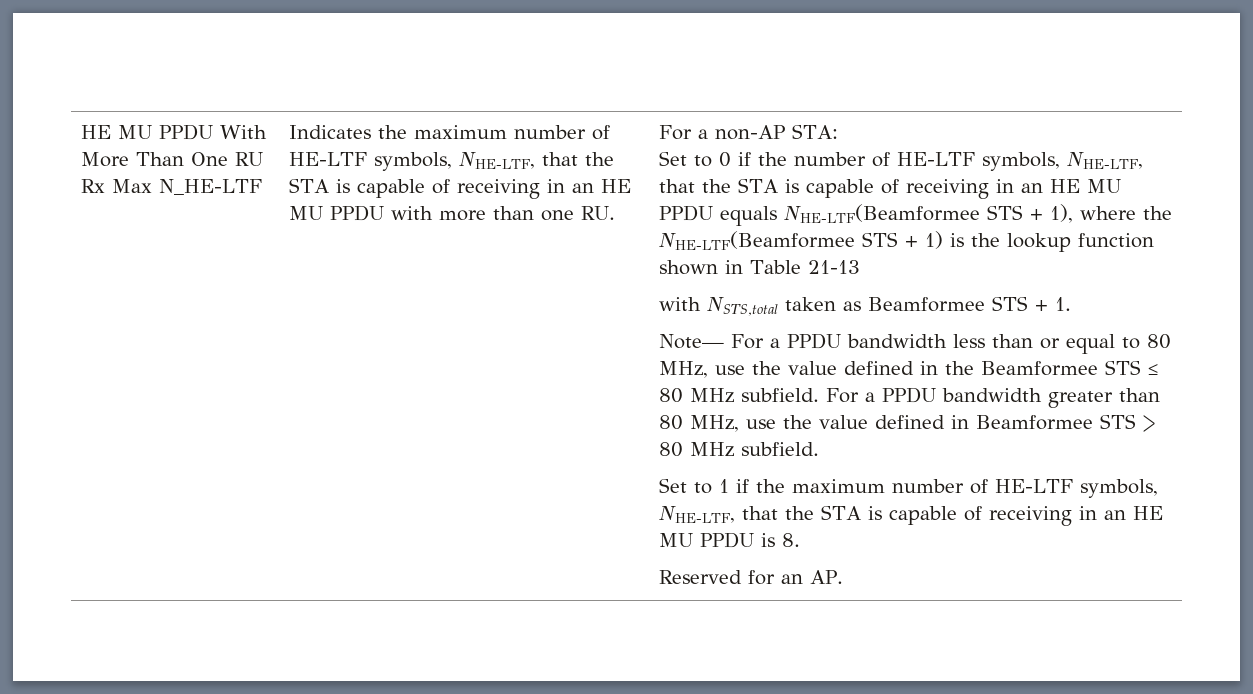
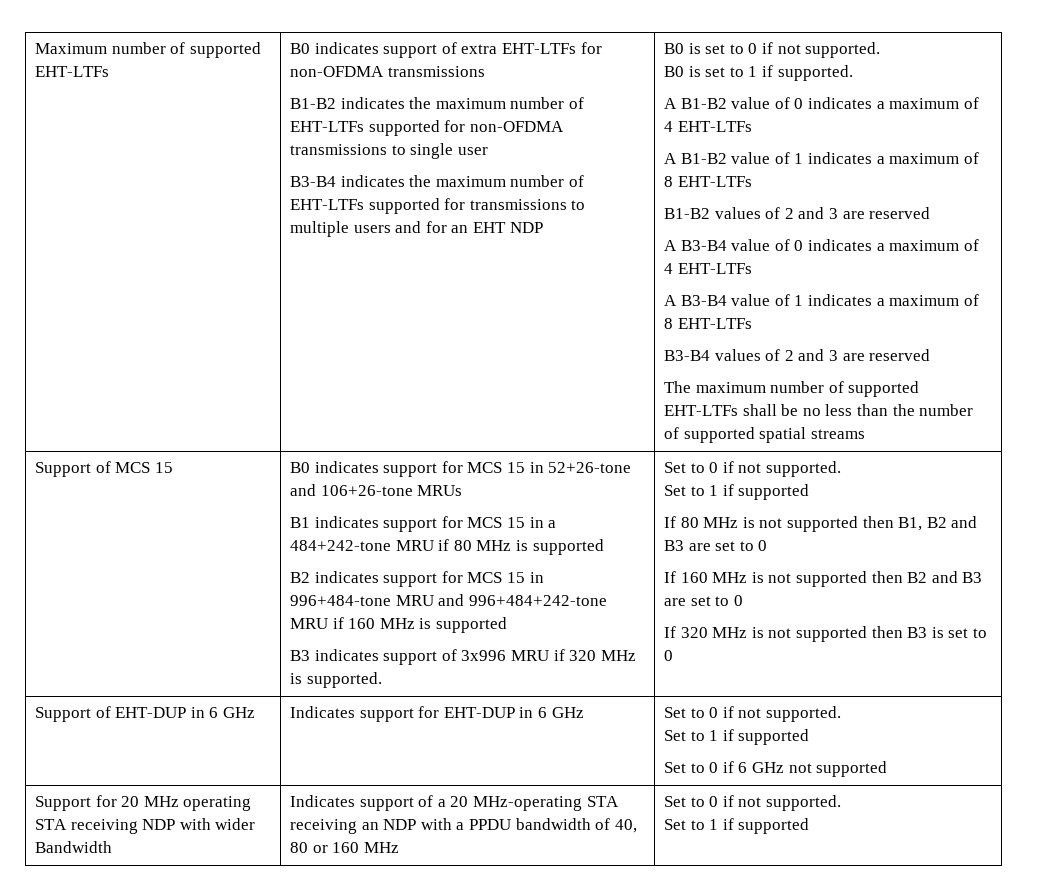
- HE MU PPDU With More Than One RU Rx Max N_HE-LTF | Indicates the maximum number of HE-LTF symbols, NHE-LTF, that the STA is capable of receiving in an HE MU PPDU with more than one RU. | For a non-AP STA:
- Set to 0 if the number of HE-LTF symbols, NHE-LTF, that the STA is capable of receiving in an HE MU PPDU equals NHE-LTF(Beamformee STS + 1), where the NHE-LTF(Beamformee STS + 1) is the lookup function shown in Table 21-13
- with NSTS,total taken as Beamformee STS + 1.
- Note— For a PPDU bandwidth less than or equal to 80 MHz, use the value defined in the Beamformee STS ≤ 80 MHz subfield. For a PPDU bandwidth greater than 80 MHz, use the value defined in Beamformee STS > 80 MHz subfield.
- Set to 1 if the maximum number of HE-LTF symbols, NHE-LTF, that the STA is capable of receiving in an HE MU PPDU is 8.
- Reserved for an AP.
+ Maximum number of supported EHT-LTFs | B0 indicates support of extra EHT-LTFs for non-OFDMA transmissions
+ B1-B2 indicates the maximum number of EHT-LTFs supported for non-OFDMA transmissions to single user
+ B3-B4 indicates the maximum number of EHT-LTFs supported for transmissions to multiple users and for an EHT NDP | B0 is set to 0 if not supported.
+ B0 is set to 1 if supported.
+ A B1-B2 value of 0 indicates a maximum of 4 EHT-LTFs
+ A B1-B2 value of 1 indicates a maximum of 8 EHT-LTFs
+ B1-B2 values of 2 and 3 are reserved
+ A B3-B4 value of 0 indicates a maximum of 4 EHT-LTFs
+ A B3-B4 value of 1 indicates a maximum of 8 EHT-LTFs
+ B3-B4 values of 2 and 3 are reserved
+ The maximum number of supported EHT-LTFs shall be no less than the number of supported spatial streams
+ Support of MCS 15 | B0 indicates support for MCS 15 in 52+26-tone and 106+26-tone MRUs
+ B1 indicates support for MCS 15 in a 484+242-tone MRU if 80 MHz is supported
+ B2 indicates support for MCS 15 in 996+484-tone MRU and 996+484+242-tone MRU if 160 MHz is supported
+ B3 indicates support of 3x996 MRU if 320 MHz is supported. | Set to 0 if not supported.
+ Set to 1 if supported
+ If 80 MHz is not supported then B1, B2 and B3 are set to 0
+ If 160 MHz is not supported then B2 and B3 are set to 0
+ If 320 MHz is not supported then B3 is set to 0
+ Support of EHT-DUP in 6 GHz | Indicates support for EHT-DUP in 6 GHz | Set to 0 if not supported.
+ Set to 1 if supported
+ Set to 0 if 6 GHz not supported
+ Support for 20 MHz operating STA receiving NDP with wider Bandwidth | Indicates support of a 20 MHz-operating STA receiving an NDP with a PPDU bandwidth of 40, 80 or 160 MHz | Set to 0 if not supported.
+ Set to 1 if supported

